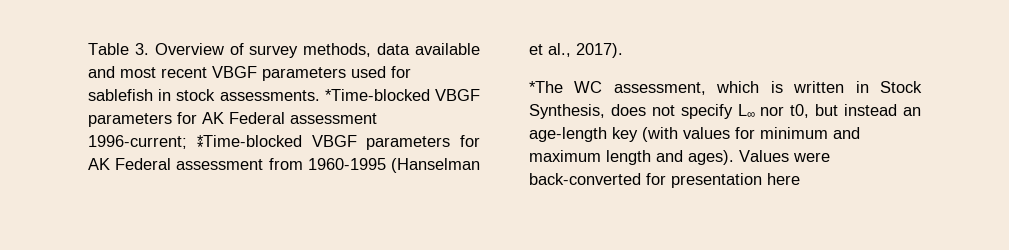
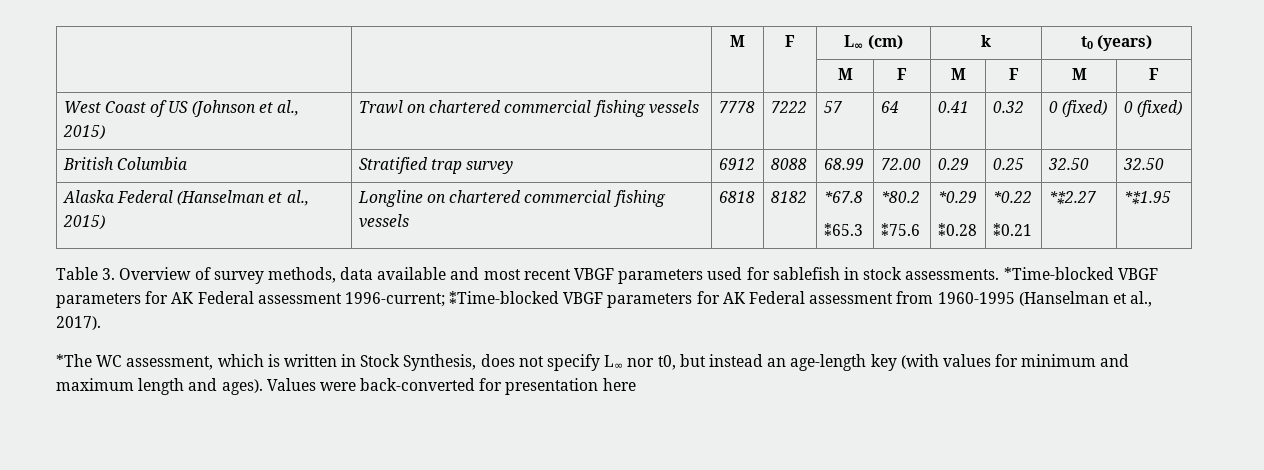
+ | | M | F | L∞ (cm) | k | t0 (years)
+ | | | | M | F | M | F | M | F
+ West Coast of US (Johnson et al., 2015) | Trawl on chartered commercial fishing vessels | 7778 | 7222 | 57 | 64 | 0.41 | 0.32 | 0 (fixed) | 0 (fixed)
+ British Columbia | Stratified trap survey | 6912 | 8088 | 68.99 | 72.00 | 0.29 | 0.25 | 32.50 | 32.50
+ Alaska Federal (Hanselman et al., 2015) | Longline on chartered commercial fishing vessels | 6818 | 8182 | *67.8
+ ⁑65.3 | *80.2
+ ⁑75.6 | *0.29
+ ⁑0.28 | *0.22
+ ⁑0.21 | *⁑2.27 | *⁑1.95

